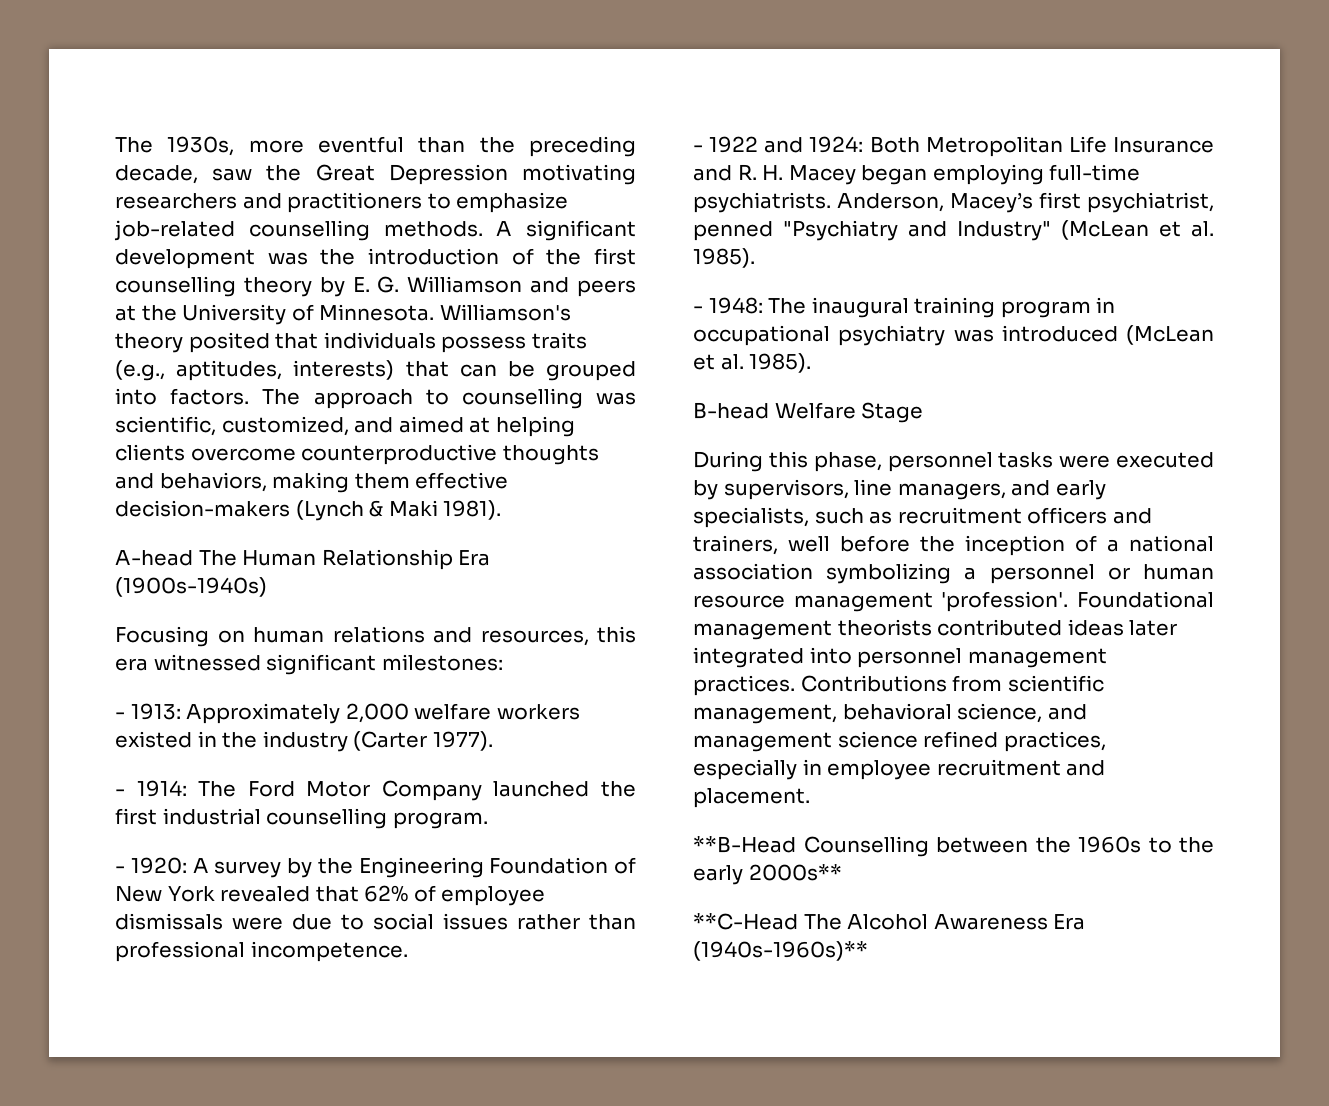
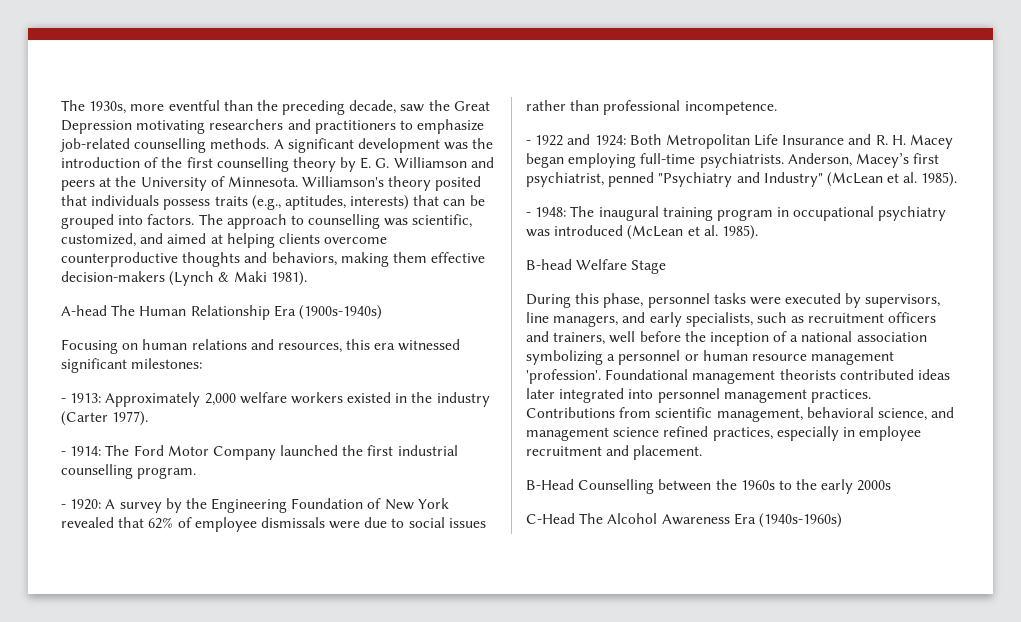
- **B-Head Counselling between the 1960s to the early 2000s**
- **C-Head The Alcohol Awareness Era (1940s-1960s)**
+ B-Head Counselling between the 1960s to the early 2000s
+ C-Head The Alcohol Awareness Era (1940s-1960s)

